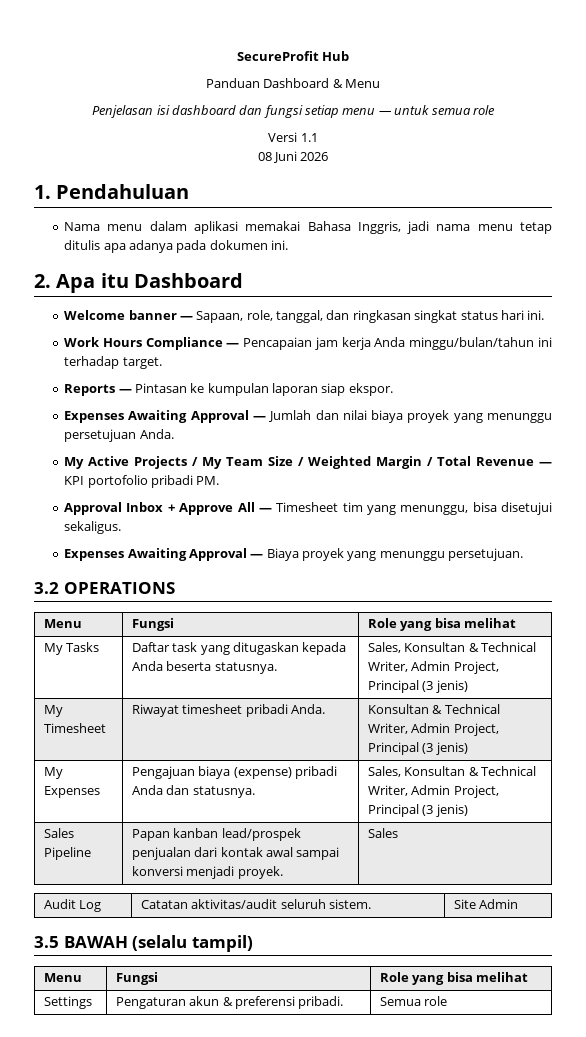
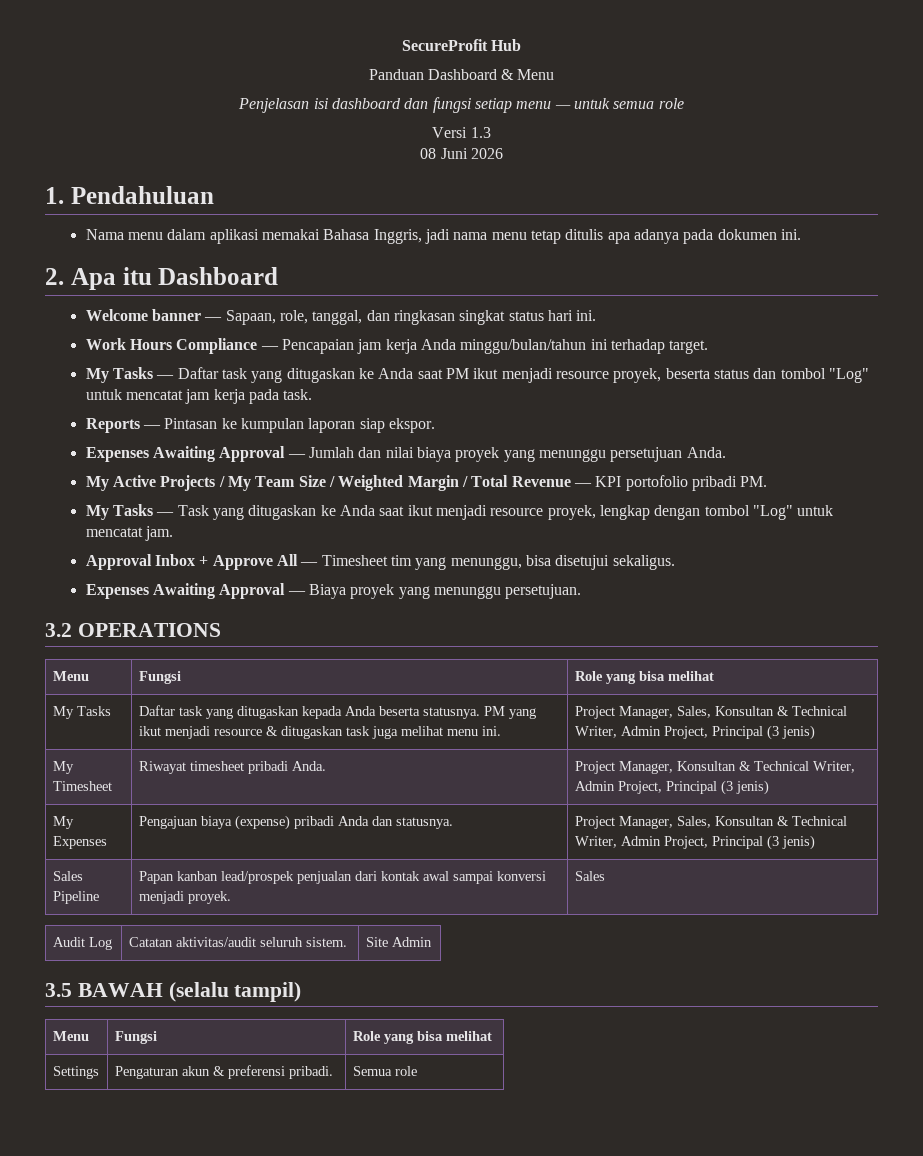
- Versi 1.1
+ Versi 1.3
+ My Tasks — Daftar task yang ditugaskan ke Anda saat PM ikut menjadi resource proyek, beserta status dan tombol "Log" untuk mencatat jam kerja pada task.
+ My Tasks — Task yang ditugaskan ke Anda saat ikut menjadi resource proyek, lengkap dengan tombol "Log" untuk mencatat jam.
- My Tasks | Daftar task yang ditugaskan kepada Anda beserta statusnya. | Sales, Konsultan & Technical Writer, Admin Project, Principal (3 jenis)
+ My Tasks | Daftar task yang ditugaskan kepada Anda beserta statusnya. PM yang ikut menjadi resource & ditugaskan task juga melihat menu ini. | Project Manager, Sales, Konsultan & Technical Writer, Admin Project, Principal (3 jenis)
- My Timesheet | Riwayat timesheet pribadi Anda. | Konsultan & Technical Writer, Admin Project, Principal (3 jenis)
+ My Timesheet | Riwayat timesheet pribadi Anda. | Project Manager, Konsultan & Technical Writer, Admin Project, Principal (3 jenis)
- My Expenses | Pengajuan biaya (expense) pribadi Anda dan statusnya. | Sales, Konsultan & Technical Writer, Admin Project, Principal (3 jenis)
+ My Expenses | Pengajuan biaya (expense) pribadi Anda dan statusnya. | Project Manager, Sales, Konsultan & Technical Writer, Admin Project, Principal (3 jenis)

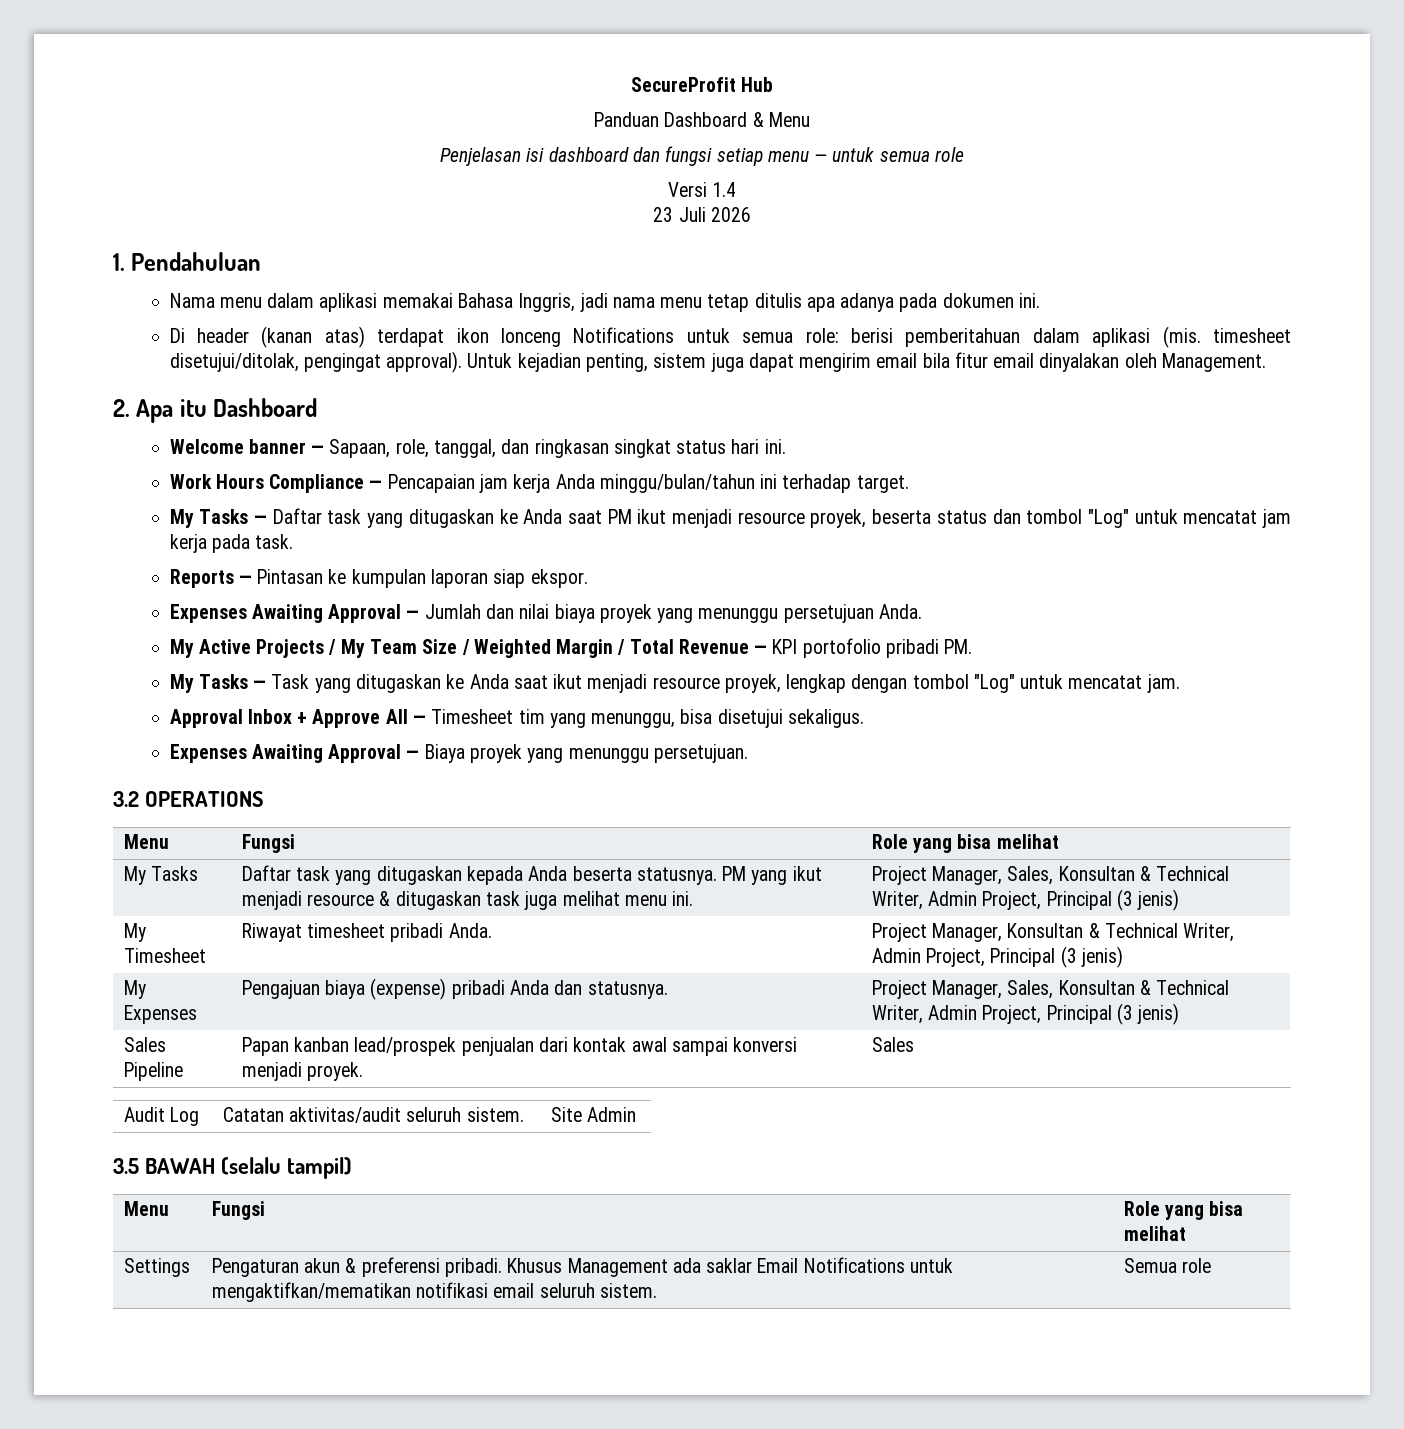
- Versi 1.3
- 08 Juni 2026
+ Versi 1.4
+ 23 Juli 2026
+ Di header (kanan atas) terdapat ikon lonceng Notifications untuk semua role: berisi pemberitahuan dalam aplikasi (mis. timesheet disetujui/ditolak, pengingat approval). Untuk kejadian penting, sistem juga dapat mengirim email bila fitur email dinyalakan oleh Management.
- Settings | Pengaturan akun & preferensi pribadi. | Semua role
+ Settings | Pengaturan akun & preferensi pribadi. Khusus Management ada saklar Email Notifications untuk mengaktifkan/mematikan notifikasi email seluruh sistem. | Semua role

